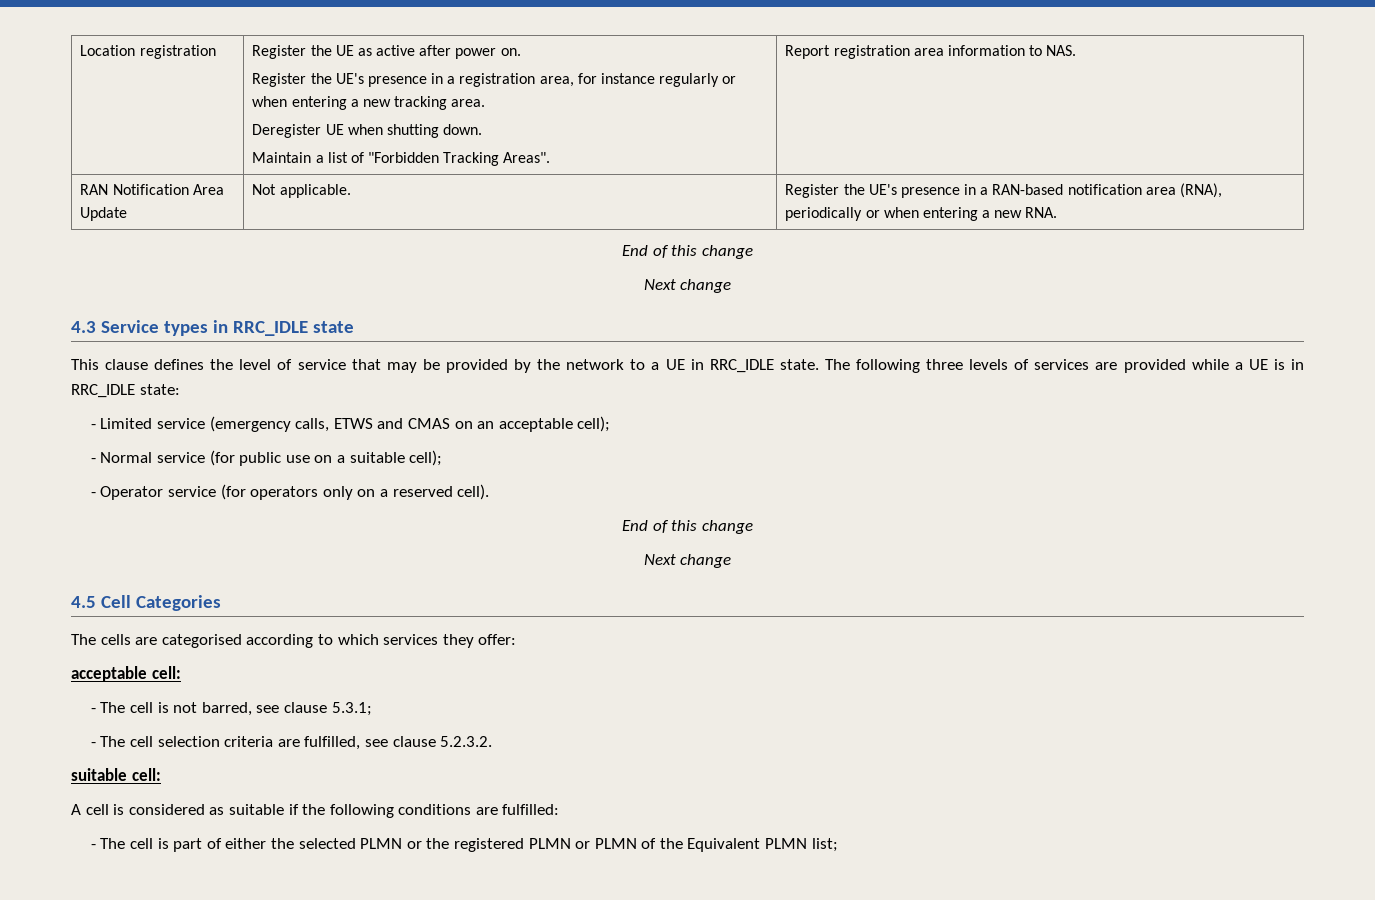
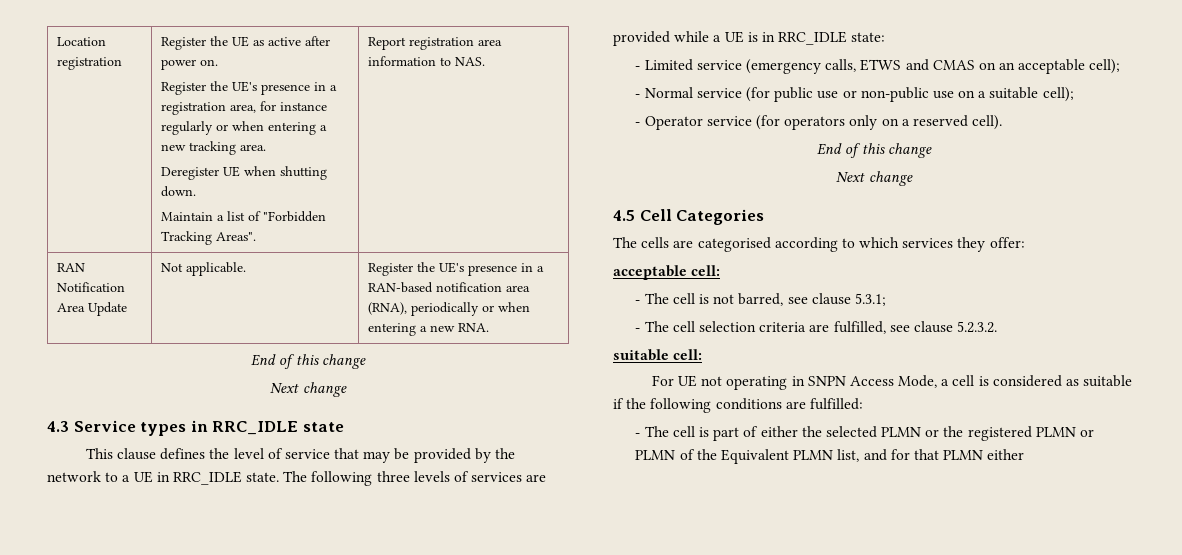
- - Normal service (for public use on a suitable cell);
+ - Normal service (for public use or non-public use on a suitable cell);
- A cell is considered as suitable if the following conditions are fulfilled:
+ For UE not operating in SNPN Access Mode, a cell is considered as suitable if the following conditions are fulfilled:
- - The cell is part of either the selected PLMN or the registered PLMN or PLMN of the Equivalent PLMN list;
+ - The cell is part of either the selected PLMN or the registered PLMN or PLMN of the Equivalent PLMN list, and for that PLMN either

